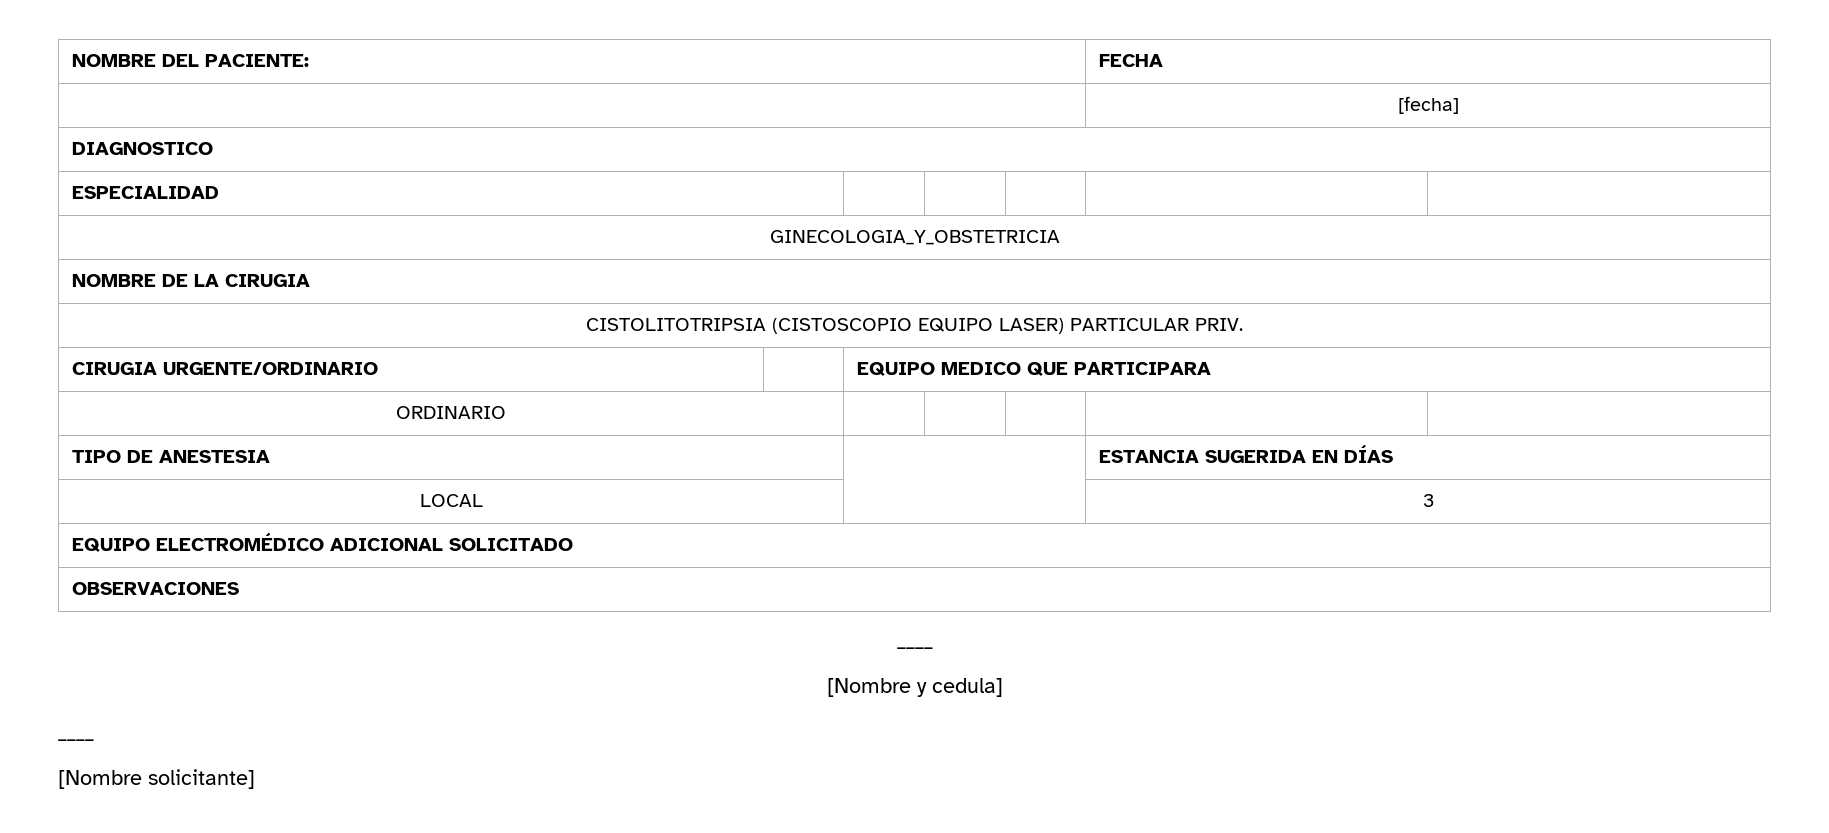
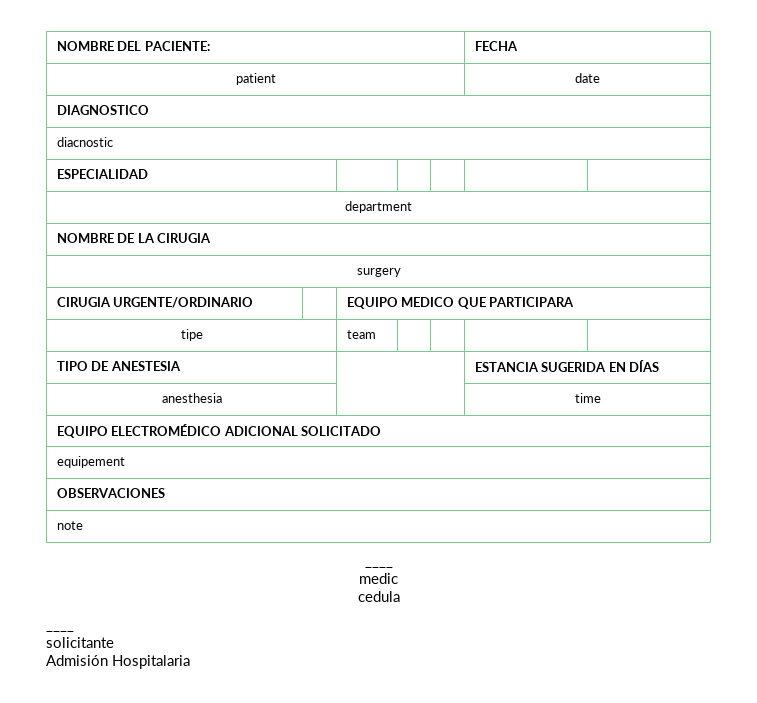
- | [fecha]
+ patient | date
+ diacnostic
- GINECOLOGIA_Y_OBSTETRICIA
+ department
- CISTOLITOTRIPSIA (CISTOSCOPIO EQUIPO LASER) PARTICULAR PRIV.
+ surgery
- ORDINARIO | | | | |
+ tipe | team | | | |
- LOCAL | | 3
+ anesthesia | | time
+ equipement
  OBSERVACIONES
+ note
  ____
- [Nombre y cedula]
+ medic
+ cedula
  ____
- [Nombre solicitante]
+ solicitante
+ Admisión Hospitalaria

